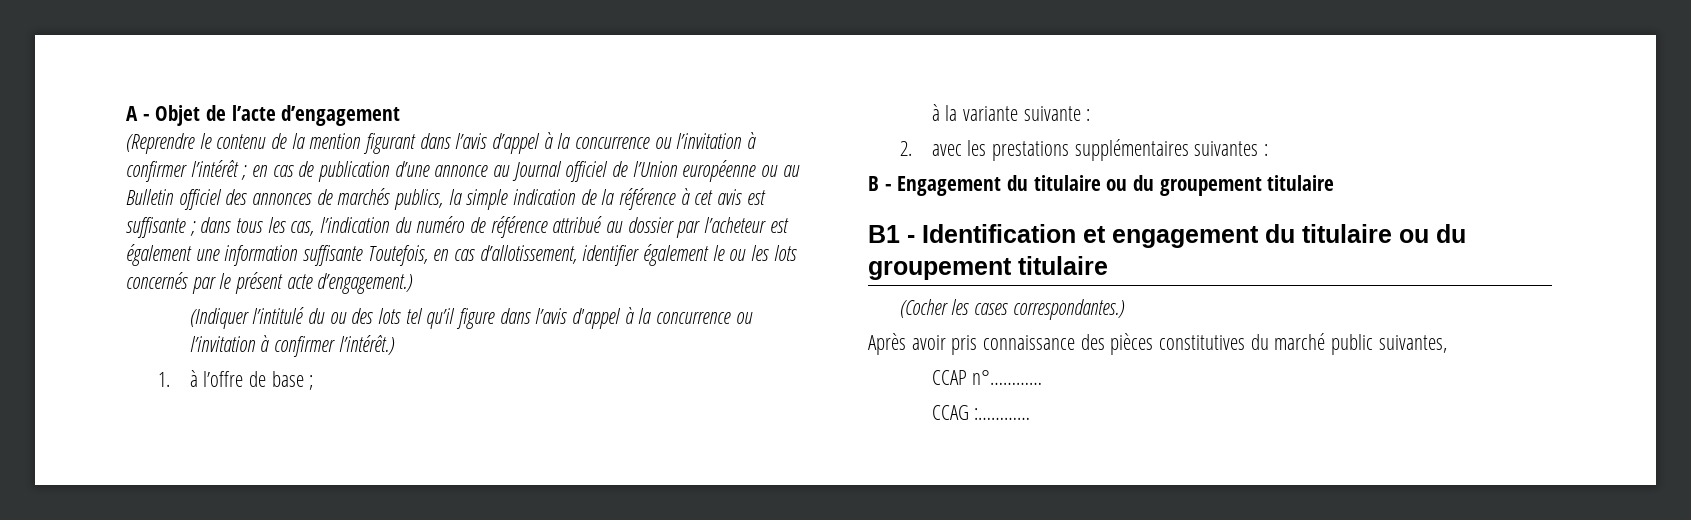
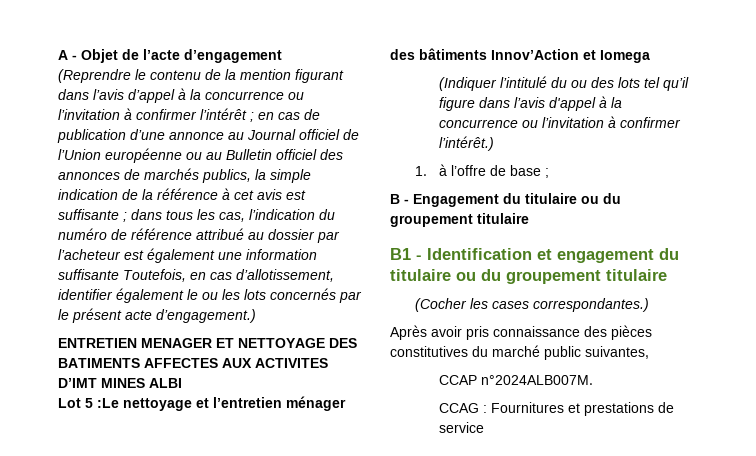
+ ENTRETIEN MENAGER ET NETTOYAGE DES BATIMENTS AFFECTES AUX ACTIVITES D’IMT MINES ALBI
+ Lot 5 :Le nettoyage et l’entretien ménager des bâtiments Innov’Action et Iomega
- à la variante suivante :
- 2. avec les prestations supplémentaires suivantes :
- CCAP n°…………
+ CCAP n°2024ALB007M.
- CCAG :…………
+ CCAG : Fournitures et prestations de service

